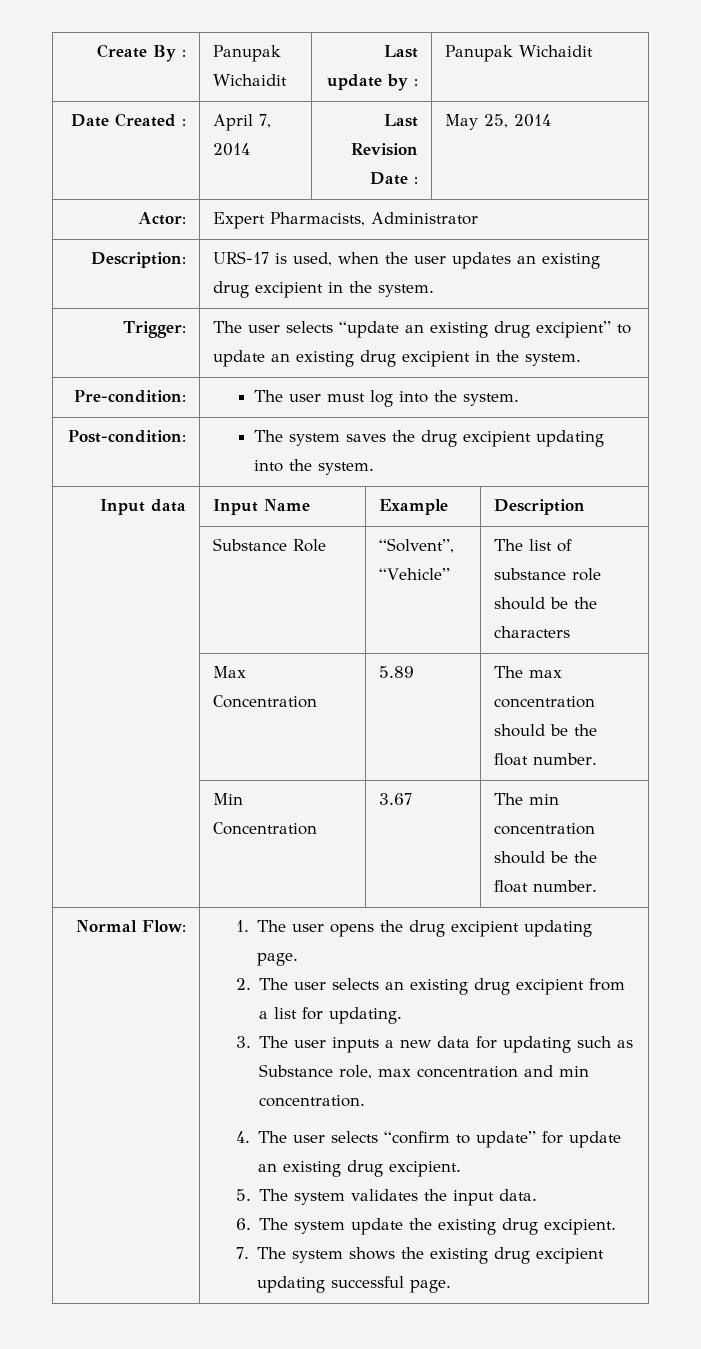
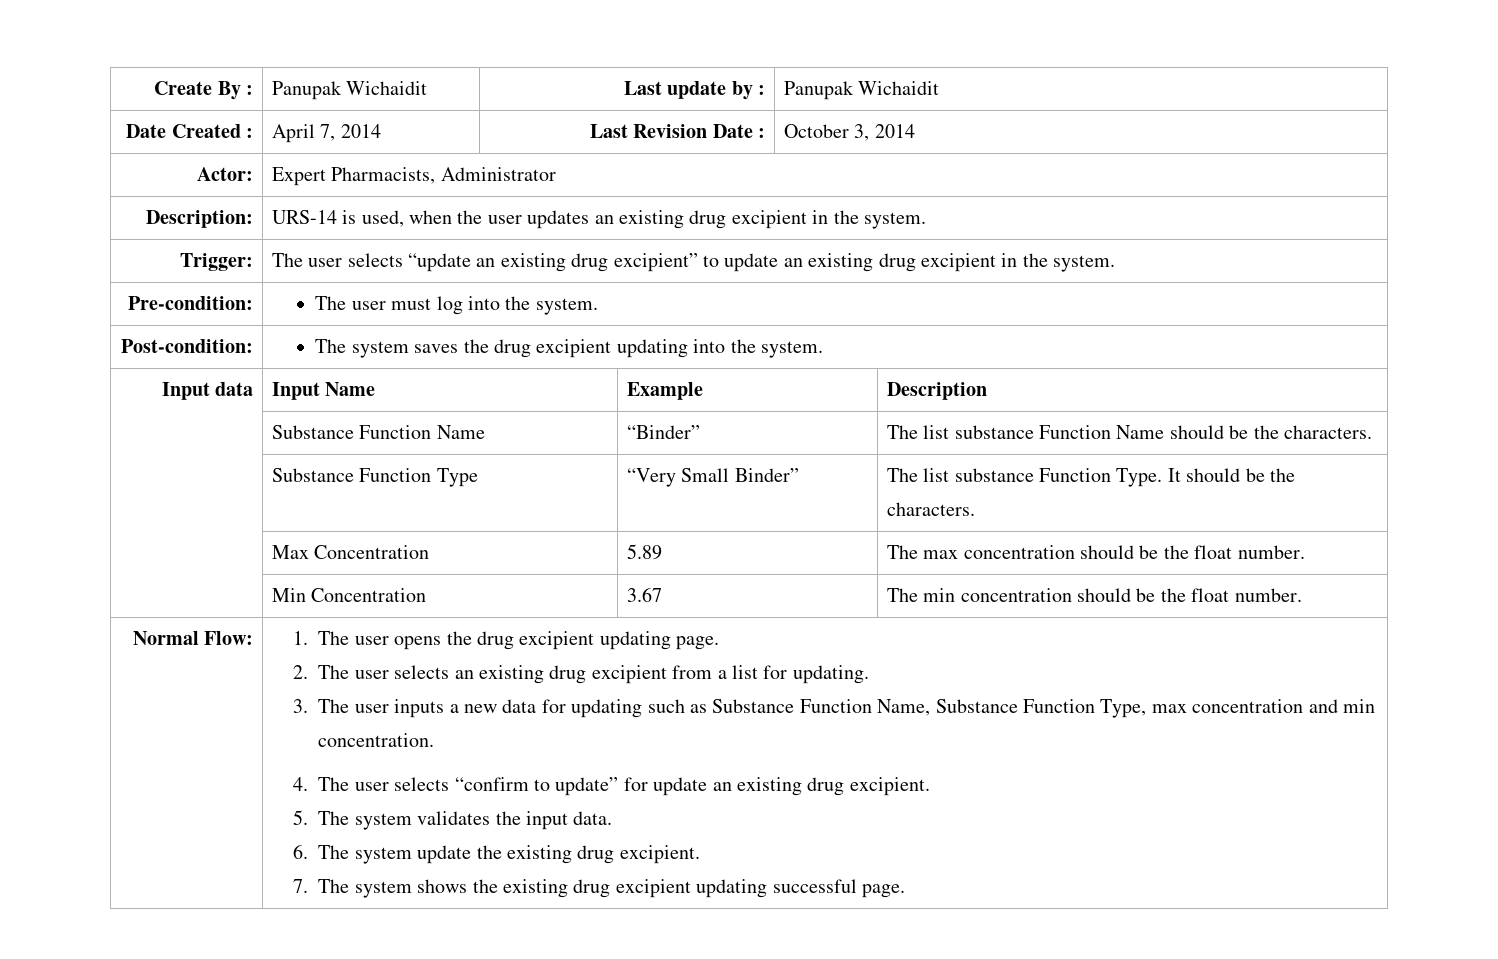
- Date Created : | April 7, 2014 | Last Revision Date : | May 25, 2014
+ Date Created : | April 7, 2014 | Last Revision Date : | October 3, 2014
- Description: | URS-17 is used, when the user updates an existing drug excipient in the system.
+ Description: | URS-14 is used, when the user updates an existing drug excipient in the system.
- | Substance Role | “Solvent”, “Vehicle” | The list of substance role should be the characters
+ | Substance Function Name | “Binder” | The list substance Function Name should be the characters.
+ | Substance Function Type | “Very Small Binder” | The list substance Function Type. It should be the characters.
- 3. The user inputs a new data for updating such as Substance role, max concentration and min concentration.
+ 3. The user inputs a new data for updating such as Substance Function Name, Substance Function Type, max concentration and min concentration.

